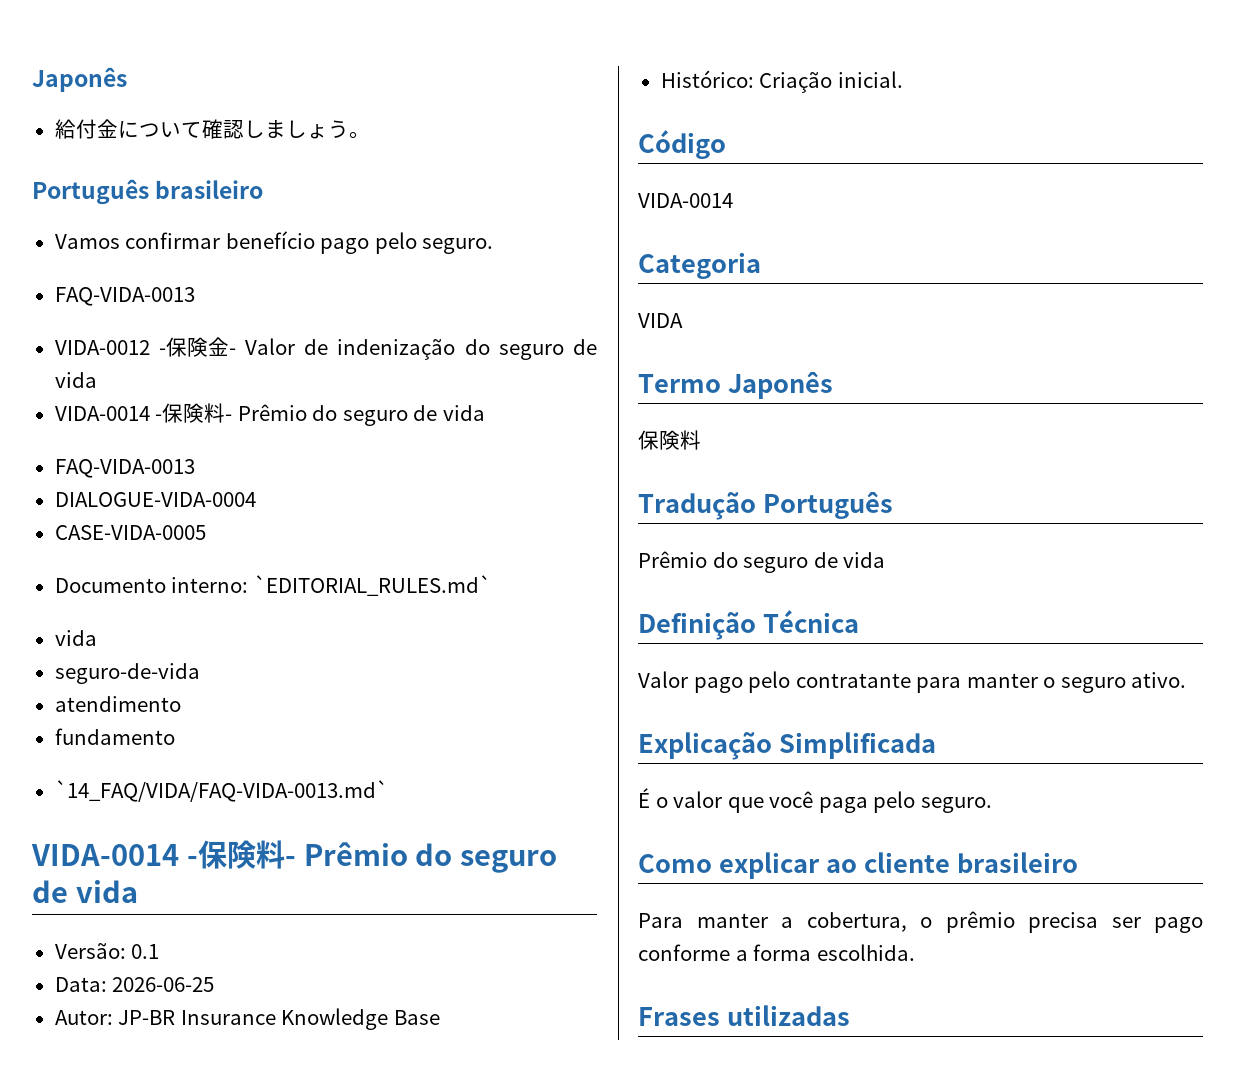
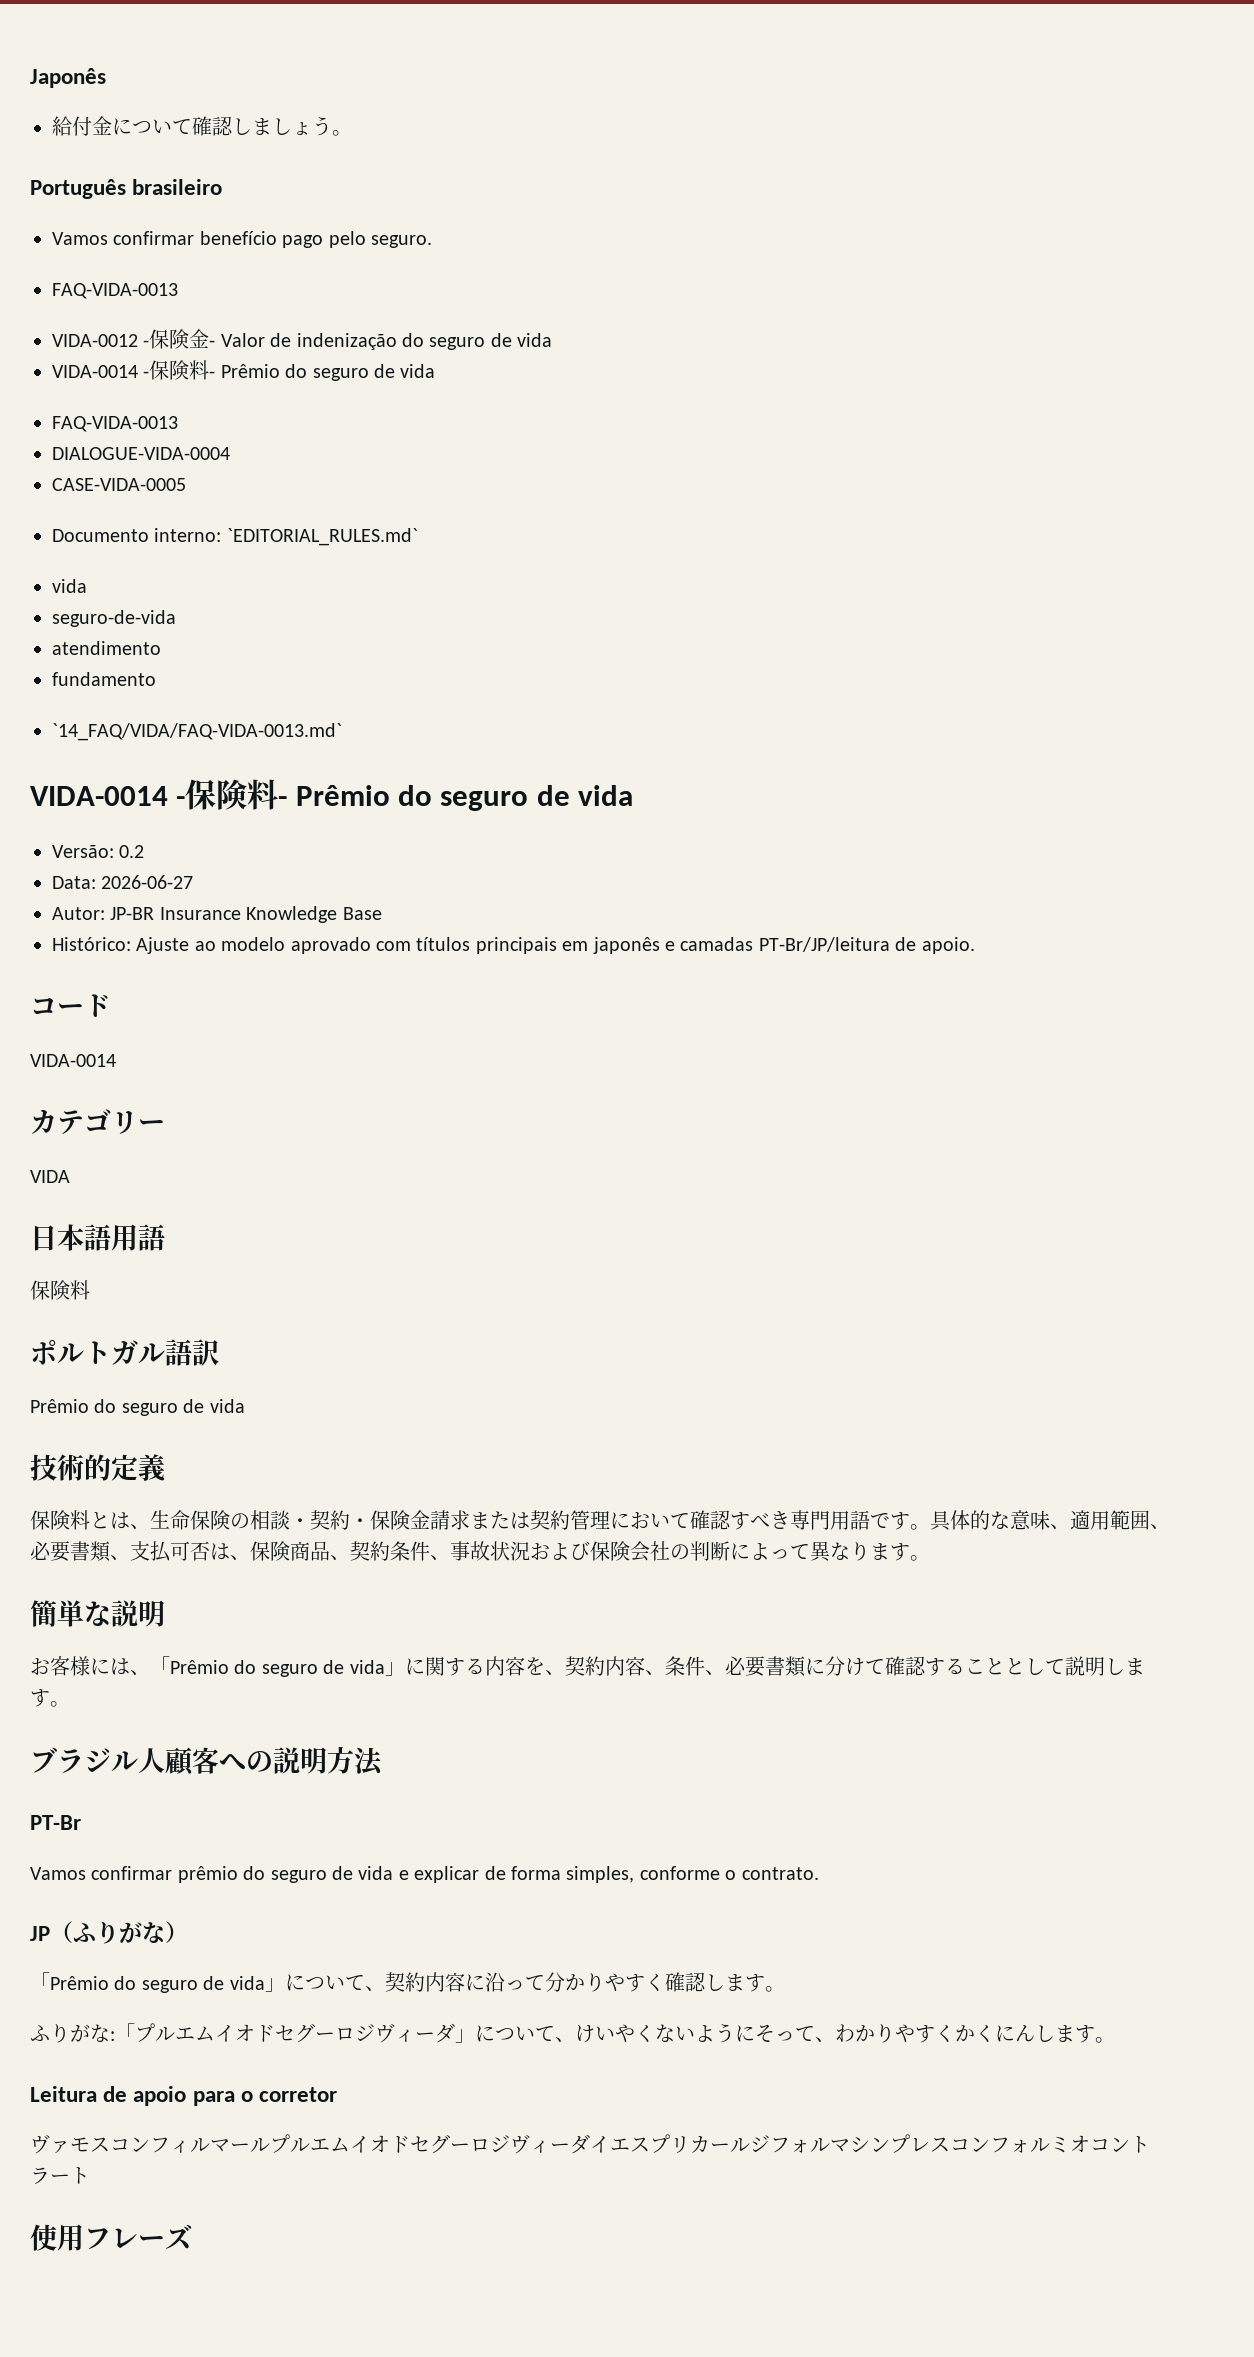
- Versão: 0.1
+ Versão: 0.2
- Data: 2026-06-25
+ Data: 2026-06-27
- Histórico: Criação inicial.
- Código
+ Histórico: Ajuste ao modelo aprovado com títulos principais em japonês e camadas PT-Br/JP/leitura de apoio.
+ コード
- Categoria
+ カテゴリー
- Termo Japonês
+ 日本語用語
- Tradução Português
+ ポルトガル語訳
  Prêmio do seguro de vida
- Definição Técnica
- Valor pago pelo contratante para manter o seguro ativo.
- Explicação Simplificada
- É o valor que você paga pelo seguro.
- Como explicar ao cliente brasileiro
- Para manter a cobertura, o prêmio precisa ser pago conforme a forma escolhida.
- Frases utilizadas
+ 技術的定義
+ 保険料とは、生命保険の相談・契約・保険金請求または契約管理において確認すべき専門用語です。具体的な意味、適用範囲、必要書類、支払可否は、保険商品、契約条件、事故状況および保険会社の判断によって異なります。
+ 簡単な説明
+ お客様には、「Prêmio do seguro de vida」に関する内容を、契約内容、条件、必要書類に分けて確認することとして説明します。
+ ブラジル人顧客への説明方法
+ PT-Br
+ Vamos confirmar prêmio do seguro de vida e explicar de forma simples, conforme o contrato.
+ JP（ふりがな）
+ 「Prêmio do seguro de vida」について、契約内容に沿って分かりやすく確認します。
+ ふりがな:「プルエムイオドセグーロジヴィーダ」について、けいやくないようにそって、わかりやすくかくにんします。
+ Leitura de apoio para o corretor
+ ヴァモスコンフィルマールプルエムイオドセグーロジヴィーダイエスプリカールジフォルマシンプレスコンフォルミオコントラート
+ 使用フレーズ

